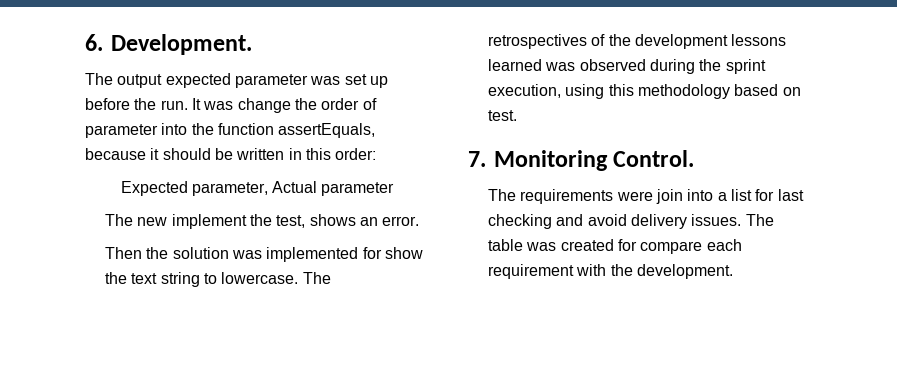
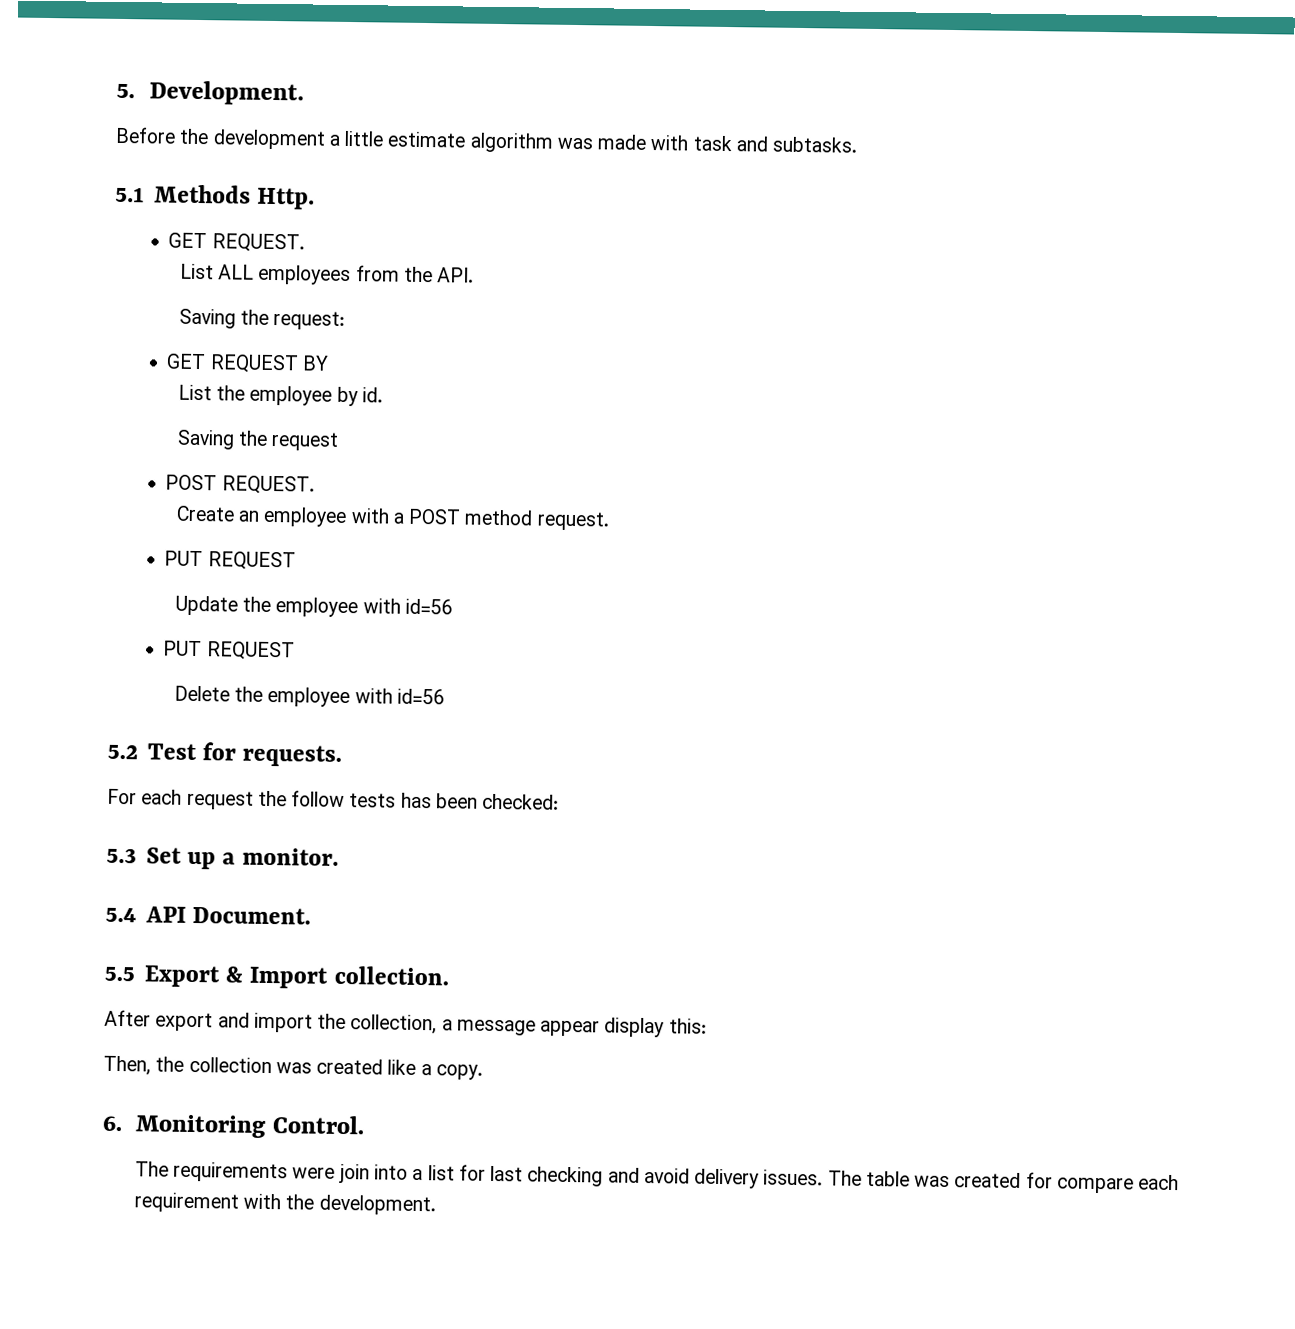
- 6. Development.
+ 5. Development.
- The output expected parameter was set up before the run. It was change the order of parameter into the function assertEquals, because it should be written in this order:
- Expected parameter, Actual parameter
- The new implement the test, shows an error.
- Then the solution was implemented for show the text string to lowercase. The retrospectives of the development lessons learned was observed during the sprint execution, using this methodology based on test.
- 7. Monitoring Control.
+ Before the development a little estimate algorithm was made with task and subtasks.
+ 5.1 Methods Http.
+ GET REQUEST.
+ List ALL employees from the API.
+ Saving the request:
+ GET REQUEST BY
+ List the employee by id.
+ Saving the request
+ POST REQUEST.
+ Create an employee with a POST method request.
+ PUT REQUEST
+ Update the employee with id=56
+ PUT REQUEST
+ Delete the employee with id=56
+ 5.2 Test for requests.
+ For each request the follow tests has been checked:
+ 5.3 Set up a monitor.
+ 5.4 API Document.
+ 5.5 Export & Import collection.
+ After export and import the collection, a message appear display this:
+ Then, the collection was created like a copy.
+ 6. Monitoring Control.

